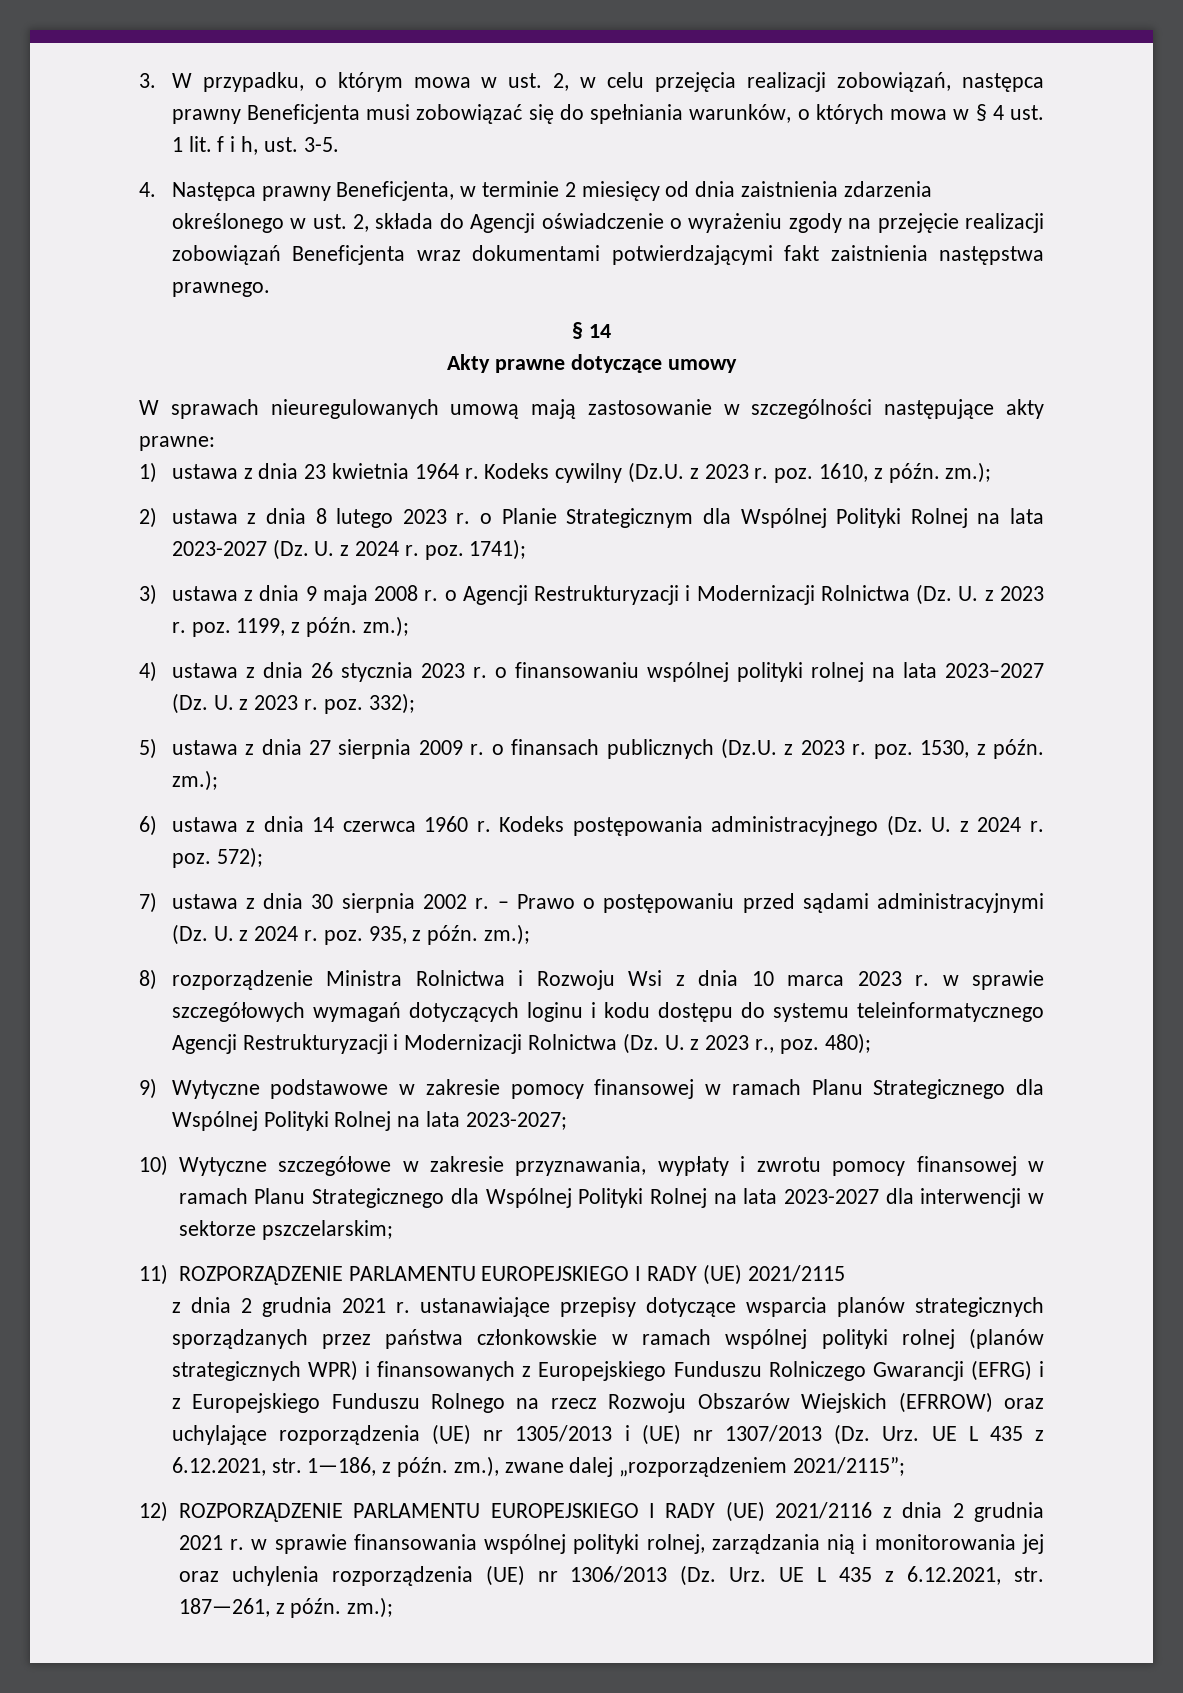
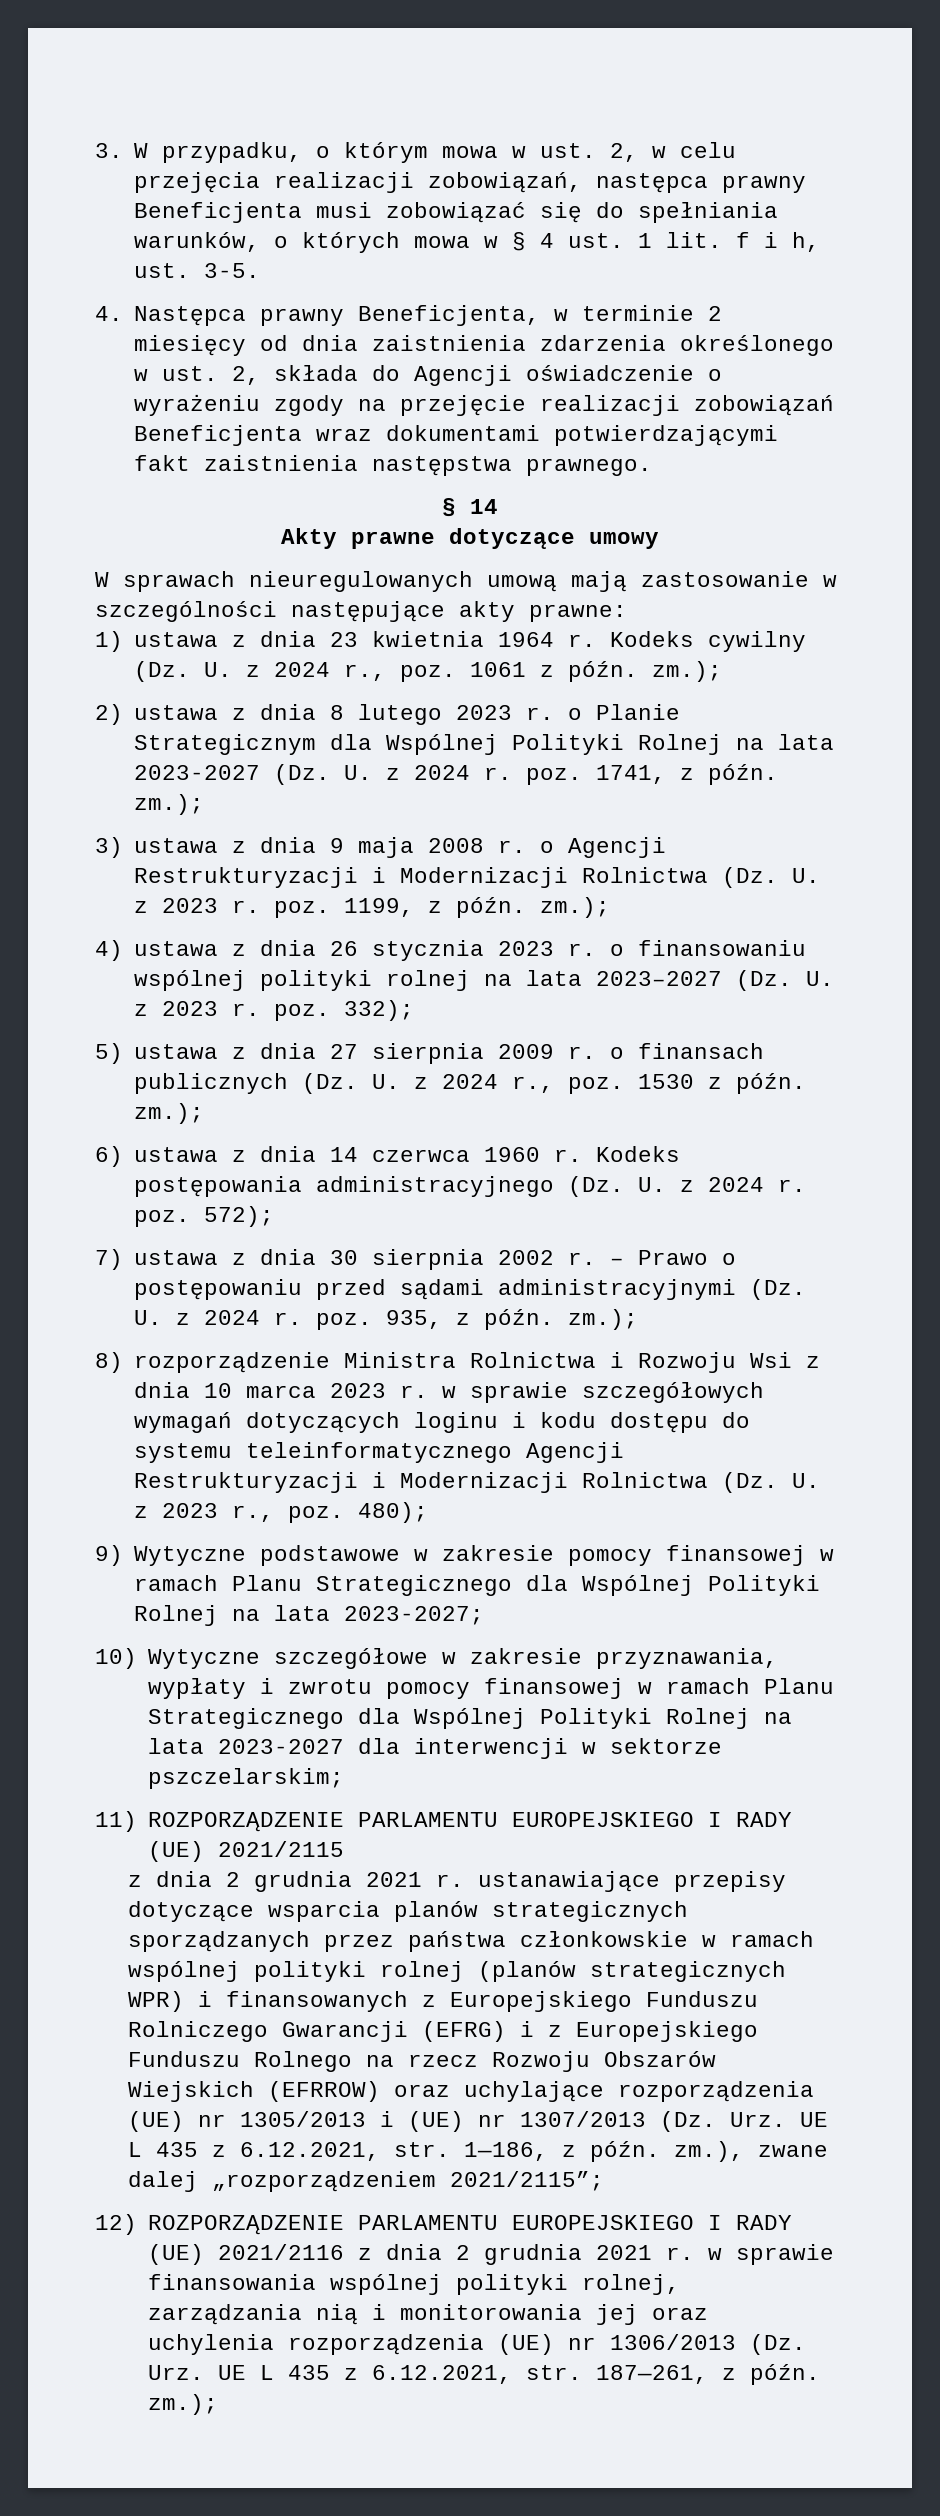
- Kodeks cywilny (Dz.U. z 2023 r. poz. 1610, z późn. zm.);
+ Kodeks cywilny (Dz. U. z 2024 r., poz. 1061 z późn. zm.);
- 2) ustawa z dnia 8 lutego 2023 r. o Planie Strategicznym dla Wspólnej Polityki Rolnej na lata 2023-2027 (Dz. U. z 2024 r. poz. 1741);
+ 2) ustawa z dnia 8 lutego 2023 r. o Planie Strategicznym dla Wspólnej Polityki Rolnej na lata 2023-2027 (Dz. U. z 2024 r. poz. 1741, z późn. zm.);
- 5) ustawa z dnia 27 sierpnia 2009 r. o finansach publicznych (Dz.U. z 2023 r. poz. 1530, z późn. zm.);
+ 5) ustawa z dnia 27 sierpnia 2009 r. o finansach publicznych (Dz. U. z 2024 r., poz. 1530 z późn. zm.);

